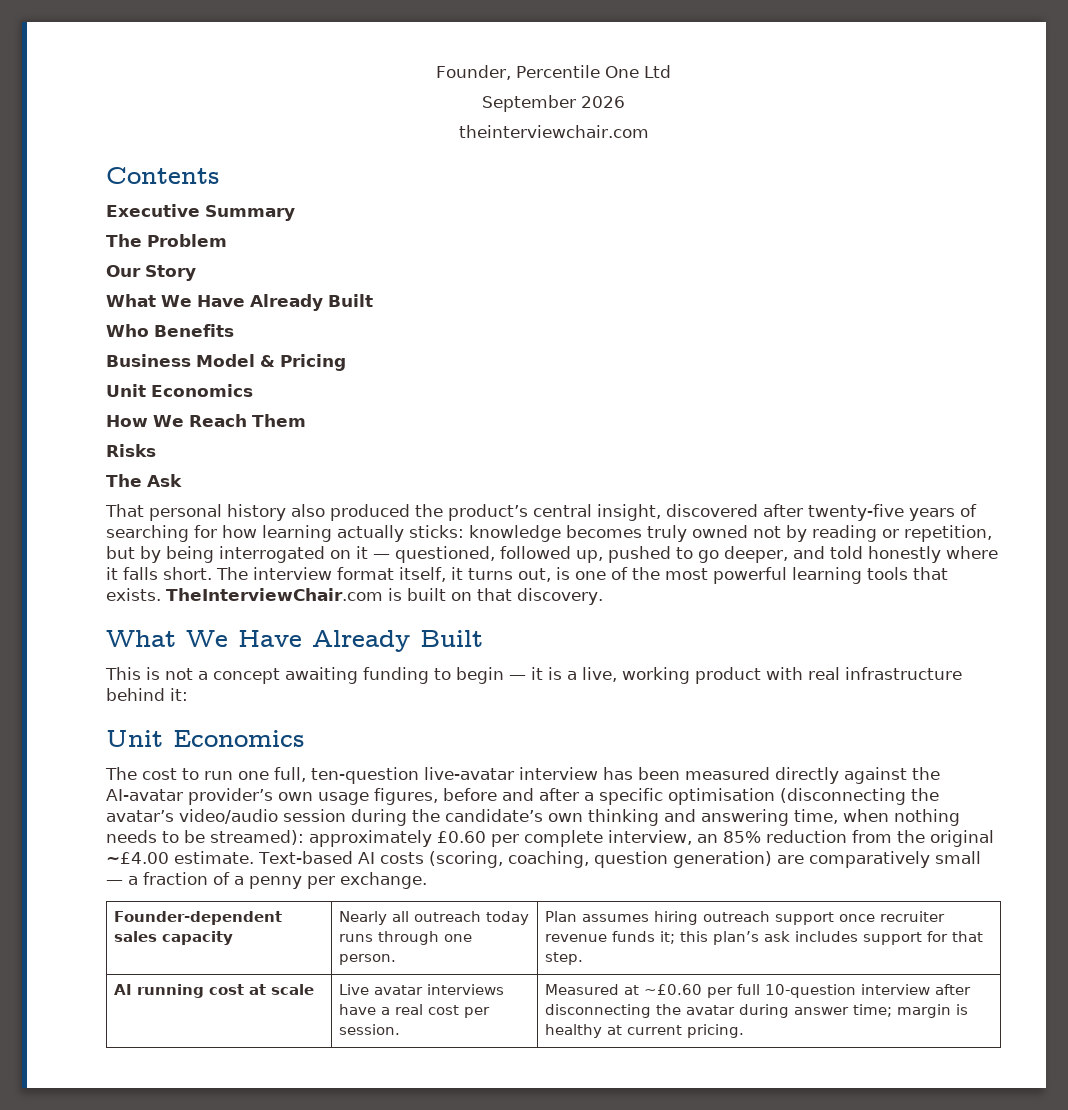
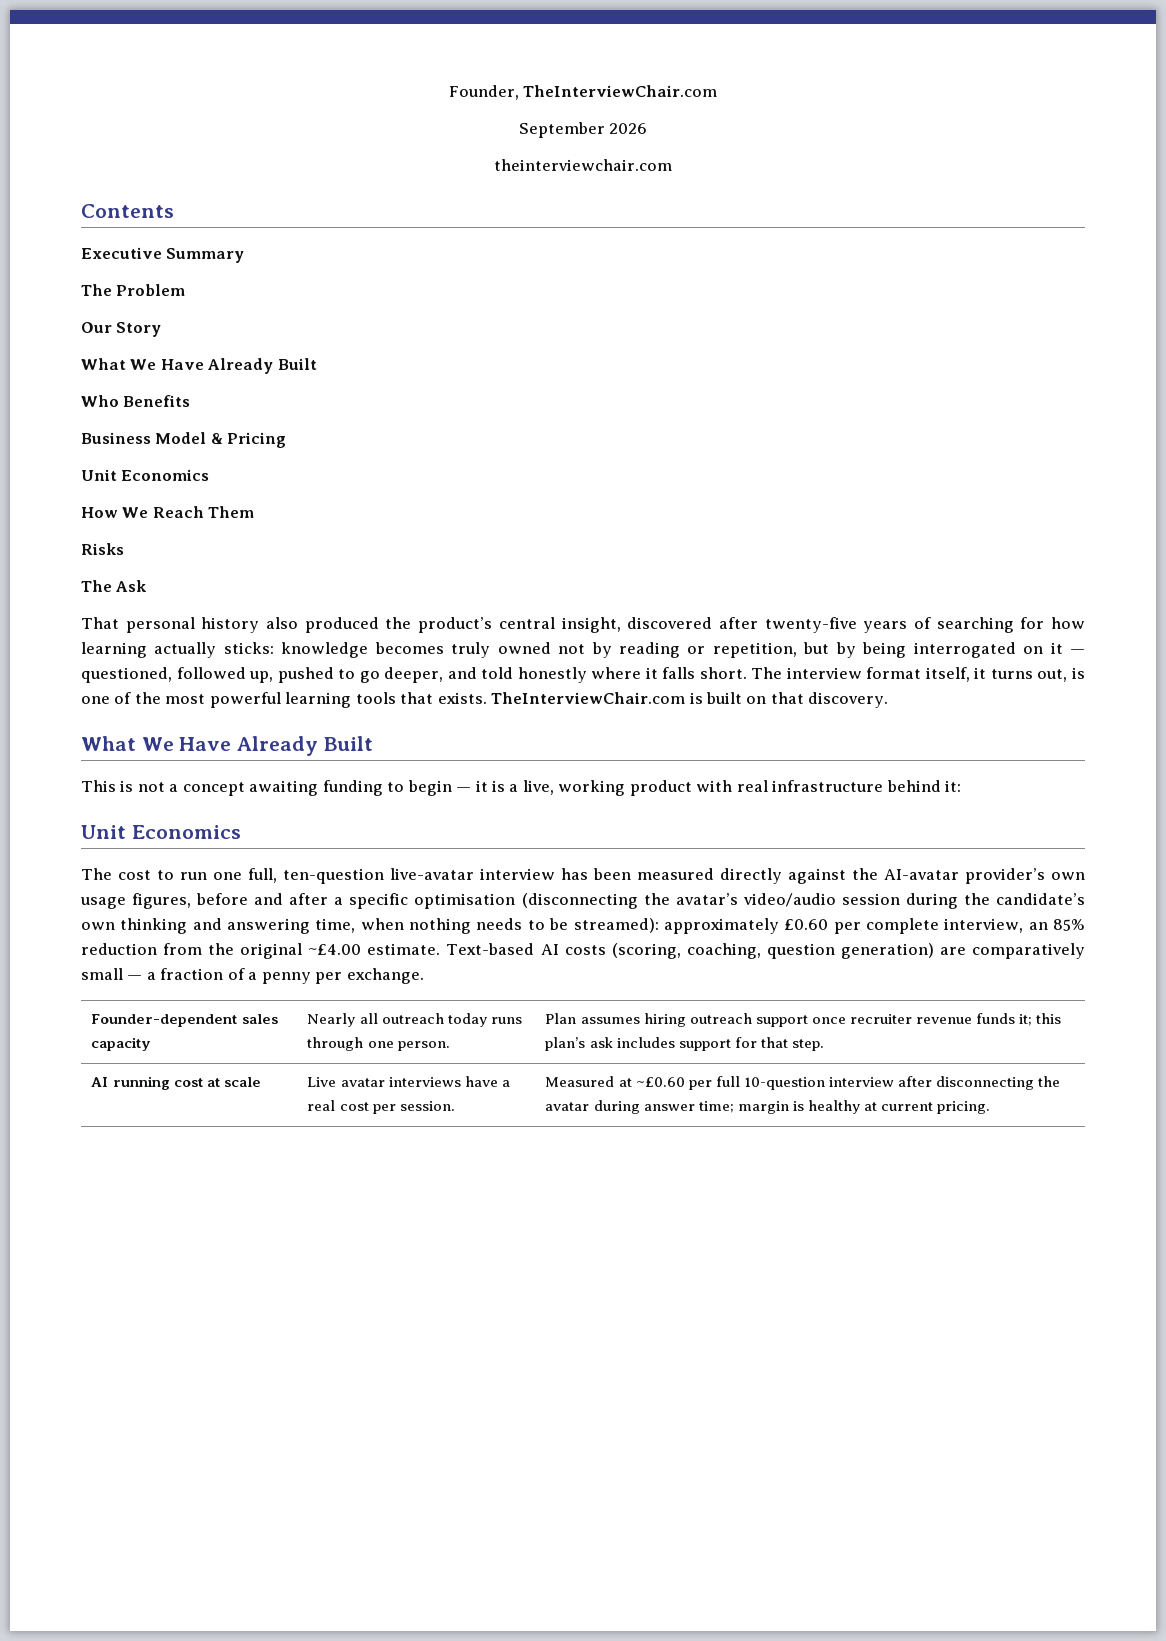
- Founder, Percentile One Ltd
+ Founder, TheInterviewChair.com

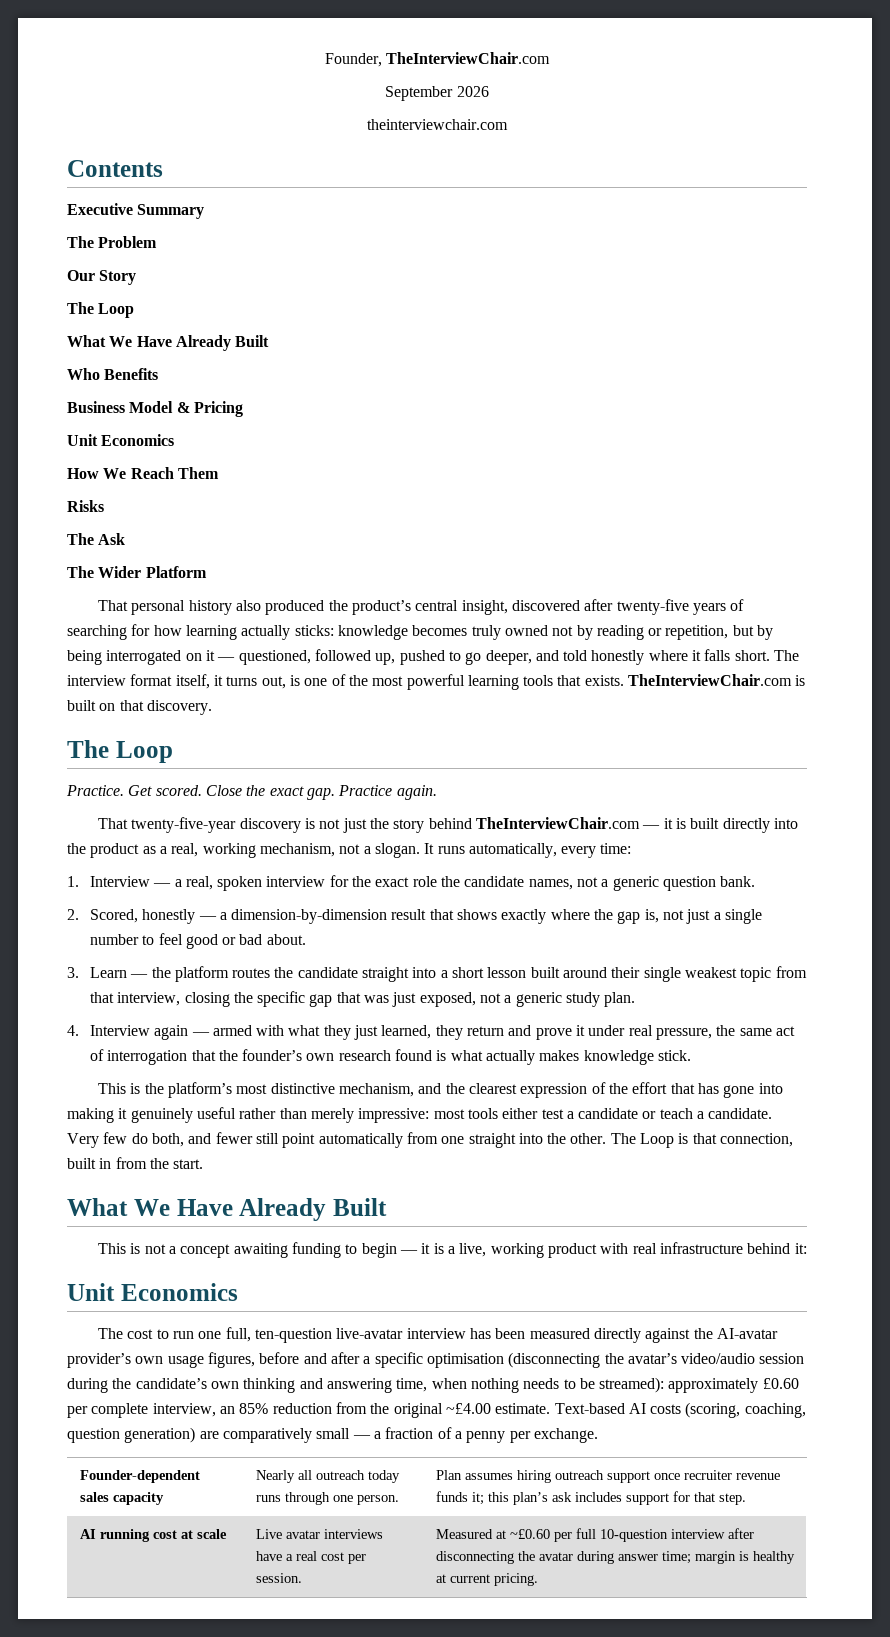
  Our Story
+ The Loop
+ The Wider Platform
  TheInterviewChair.com is built on that discovery.
+ The Loop
+ Practice. Get scored. Close the exact gap. Practice again.
+ That twenty-five-year discovery is not just the story behind TheInterviewChair.com — it is built directly into the product as a real, working mechanism, not a slogan. It runs automatically, every time:
+ 1. Interview — a real, spoken interview for the exact role the candidate names, not a generic question bank.
+ 2. Scored, honestly — a dimension-by-dimension result that shows exactly where the gap is, not just a single number to feel good or bad about.
+ 3. Learn — the platform routes the candidate straight into a short lesson built around their single weakest topic from that interview, closing the specific gap that was just exposed, not a generic study plan.
+ 4. Interview again — armed with what they just learned, they return and prove it under real pressure, the same act of interrogation that the founder’s own research found is what actually makes knowledge stick.
+ This is the platform’s most distinctive mechanism, and the clearest expression of the effort that has gone into making it genuinely useful rather than merely impressive: most tools either test a candidate or teach a candidate. Very few do both, and fewer still point automatically from one straight into the other. The Loop is that connection, built in from the start.

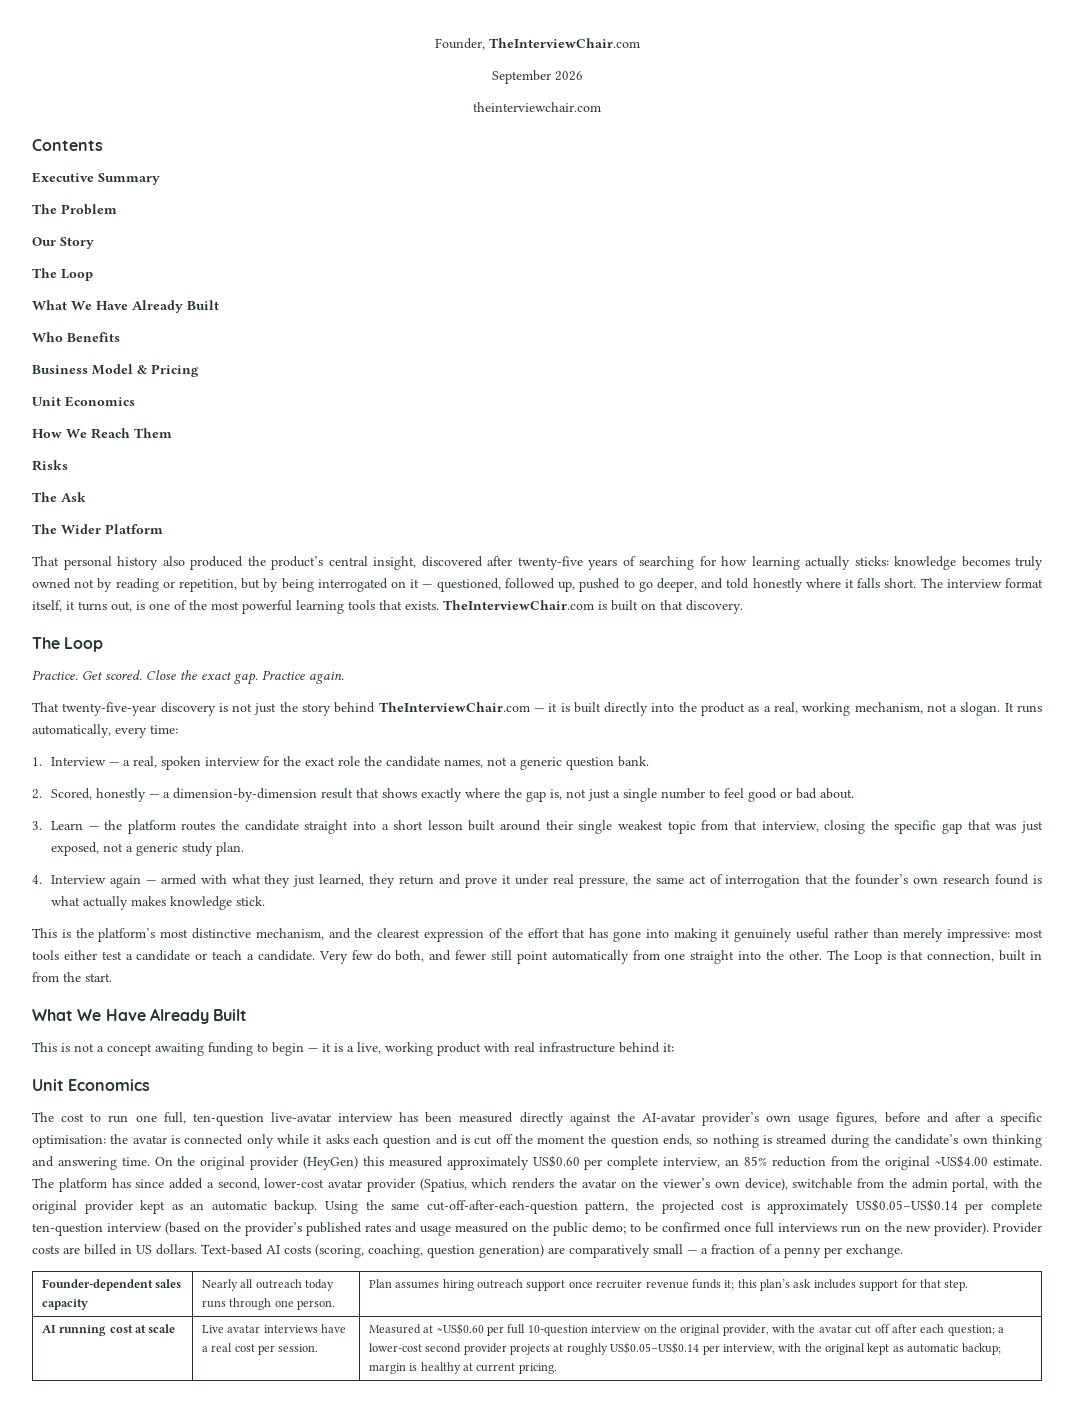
- The cost to run one full, ten-question live-avatar interview has been measured directly against the AI-avatar provider’s own usage figures, before and after a specific optimisation (disconnecting the avatar’s video/audio session during the candidate’s own thinking and answering time, when nothing needs to be streamed): approximately £0.60 per complete interview, an 85% reduction from the original ~£4.00 estimate.
+ The cost to run one full, ten-question live-avatar interview has been measured directly against the AI-avatar provider’s own usage figures, before and after a specific optimisation: the avatar is connected only while it asks each question and is cut off the moment the question ends, so nothing is streamed during the candidate’s own thinking and answering time. On the original provider (HeyGen) this measured approximately US$0.60 per complete interview, an 85% reduction from the original ~US$4.00 estimate. The platform has since added a second, lower-cost avatar provider (Spatius, which renders the avatar on the viewer’s own device), switchable from the admin portal, with the original provider kept as an automatic backup. Using the same cut-off-after-each-question pattern, the projected cost is approximately US$0.05–US$0.14 per complete ten-question interview (based on the provider’s published rates and usage measured on the public demo; to be confirmed once full interviews run on the new provider). Provider costs are billed in US dollars.
- Measured at ~£0.60 per full 10-question interview after disconnecting the avatar during answer time; margin is healthy at current pricing.
+ Measured at ~US$0.60 per full 10-question interview on the original provider, with the avatar cut off after each question; a lower-cost second provider projects at roughly US$0.05–US$0.14 per interview, with the original kept as automatic backup; margin is healthy at current pricing.

